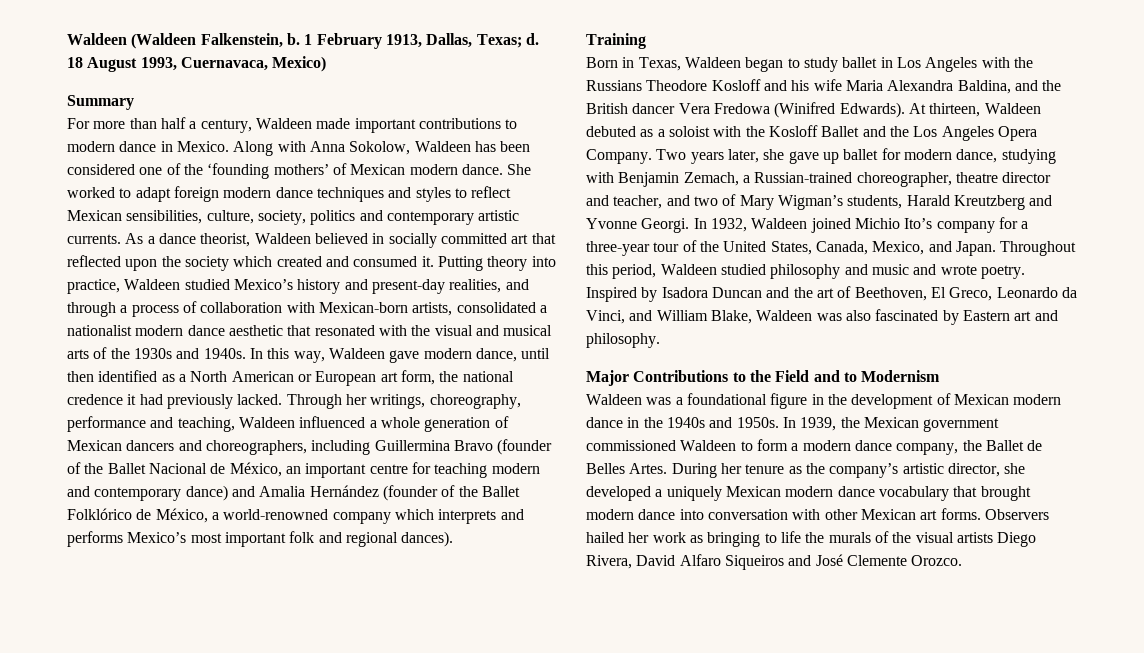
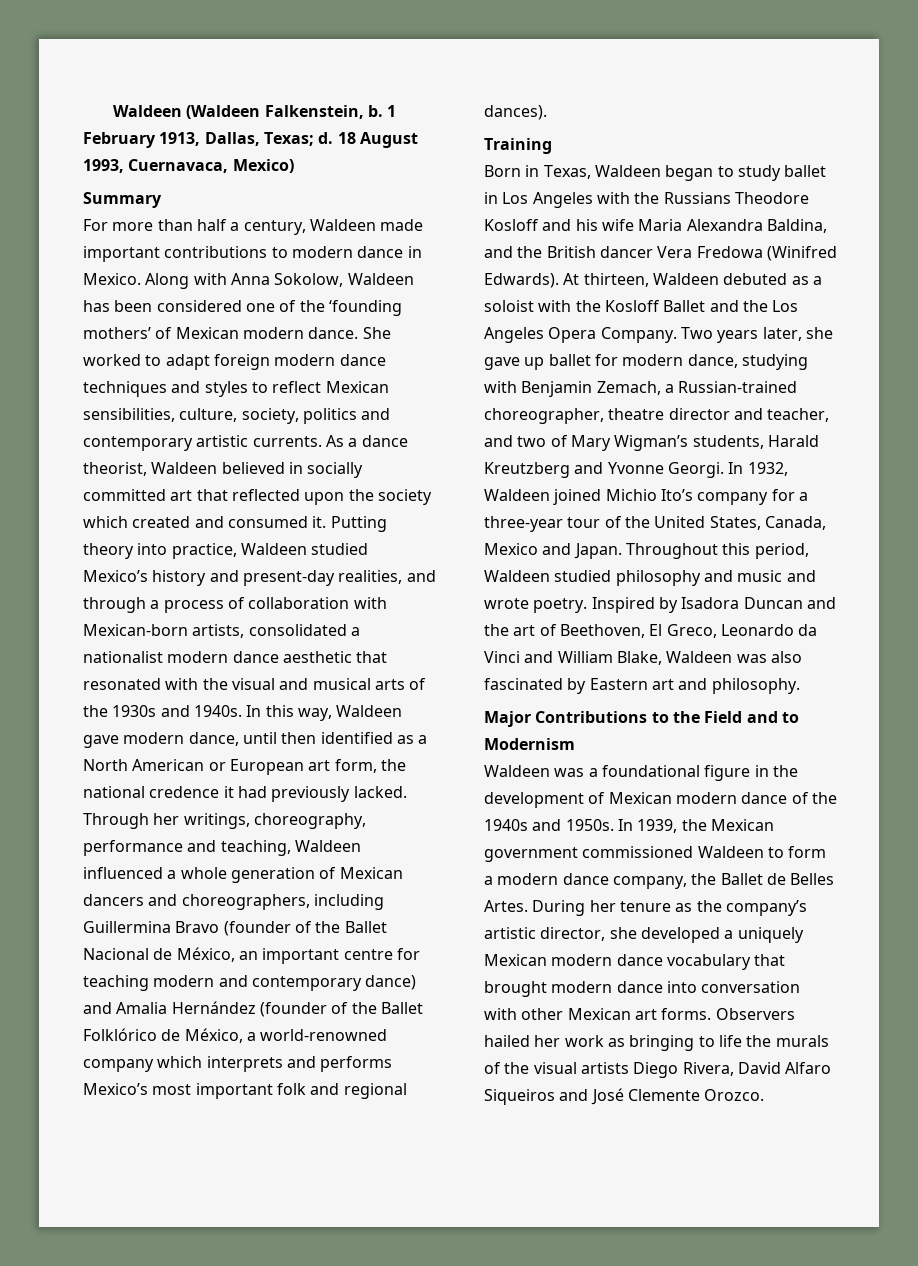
- In 1932, Waldeen joined Michio Ito’s company for a three-year tour of the United States, Canada, Mexico, and Japan.
+ In 1932, Waldeen joined Michio Ito’s company for a three-year tour of the United States, Canada, Mexico and Japan.
- Inspired by Isadora Duncan and the art of Beethoven, El Greco, Leonardo da Vinci, and William Blake, Waldeen was also fascinated by Eastern art and philosophy.
+ Inspired by Isadora Duncan and the art of Beethoven, El Greco, Leonardo da Vinci and William Blake, Waldeen was also fascinated by Eastern art and philosophy.
- Waldeen was a foundational figure in the development of Mexican modern dance in the 1940s and 1950s.
+ Waldeen was a foundational figure in the development of Mexican modern dance of the 1940s and 1950s.

